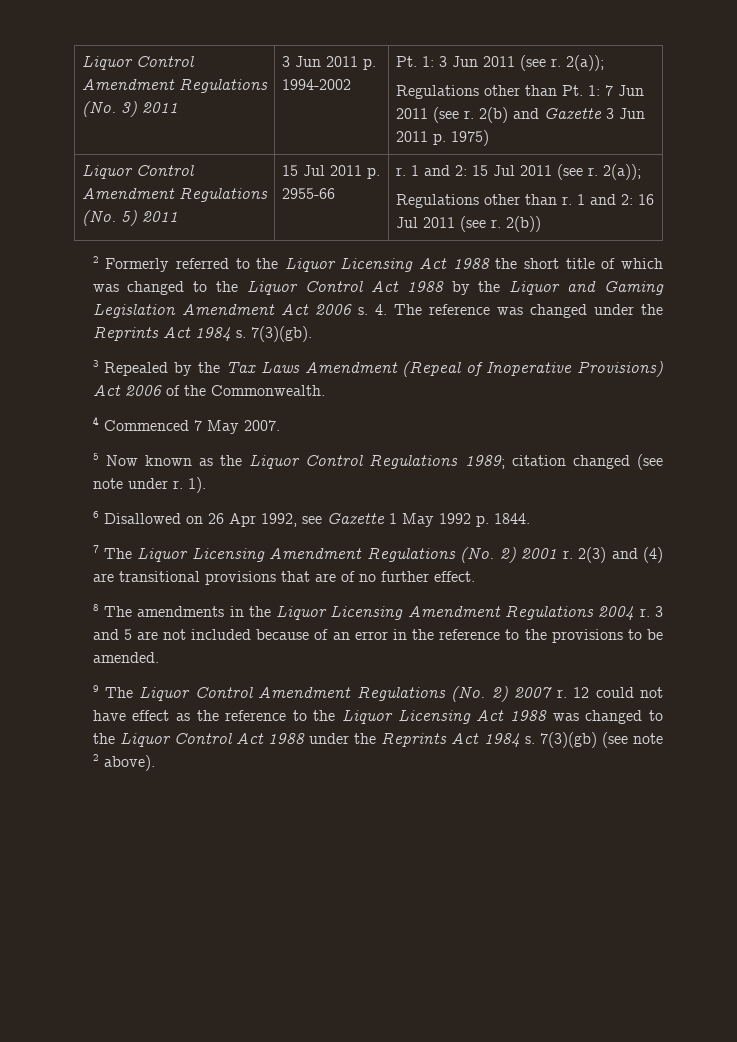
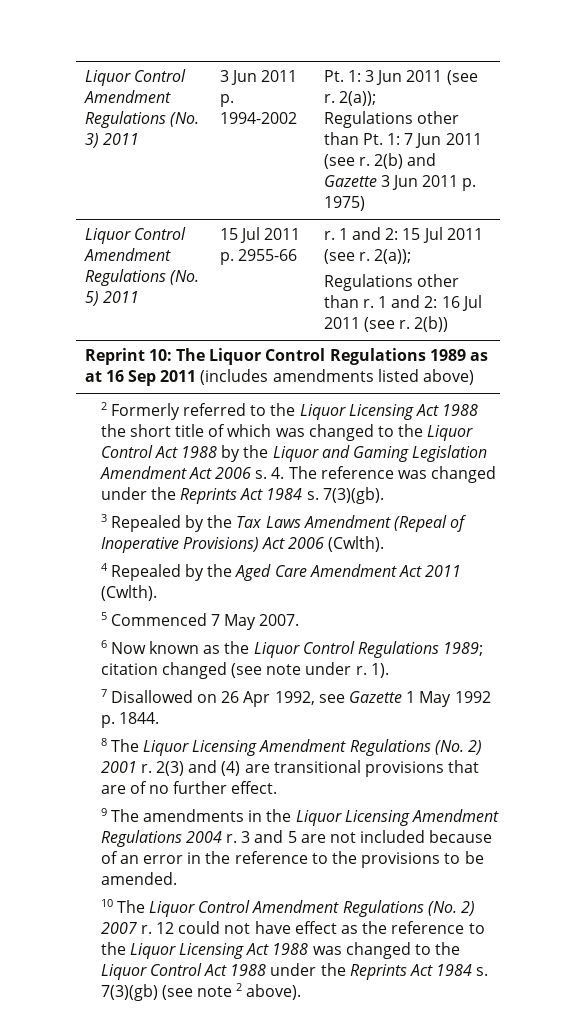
+ Reprint 10: The Liquor Control Regulations 1989 as at 16 Sep 2011 (includes amendments listed above)
- 3 Repealed by the Tax Laws Amendment (Repeal of Inoperative Provisions) Act 2006 of the Commonwealth.
- 4 Commenced 7 May 2007.
+ 3 Repealed by the Tax Laws Amendment (Repeal of Inoperative Provisions) Act 2006 (Cwlth).
+ 4 Repealed by the Aged Care Amendment Act 2011 (Cwlth).
+ 5 Commenced 7 May 2007.
- 5 Now known as the Liquor Control Regulations 1989; citation changed (see note under r.
+ 6 Now known as the Liquor Control Regulations 1989; citation changed (see note under r.
- 6 Disallowed on 26 Apr 1992, see Gazette 1 May 1992 p. 1844.
+ 7 Disallowed on 26 Apr 1992, see Gazette 1 May 1992 p. 1844.
- 7 The Liquor Licensing Amendment Regulations (No. 2) 2001 r.
+ 8 The Liquor Licensing Amendment Regulations (No. 2) 2001 r.
- 8 The amendments in the Liquor Licensing Amendment Regulations 2004 r.
+ 9 The amendments in the Liquor Licensing Amendment Regulations 2004 r.
- 9 The Liquor Control Amendment Regulations (No. 2) 2007 r.
+ 10 The Liquor Control Amendment Regulations (No. 2) 2007 r.

